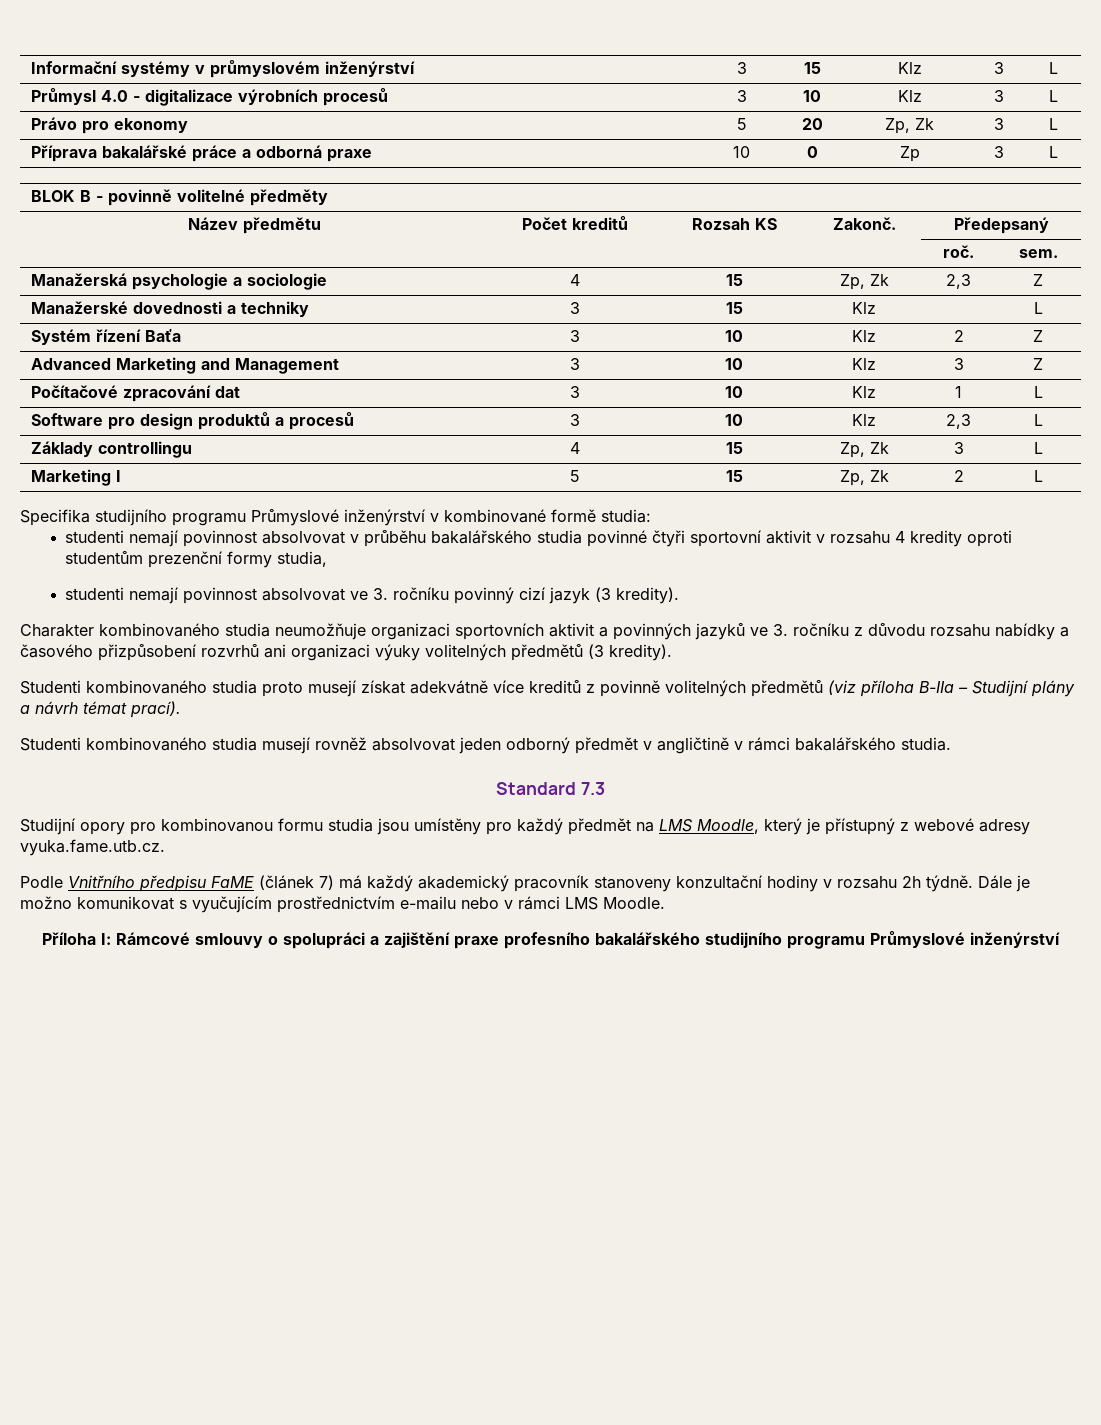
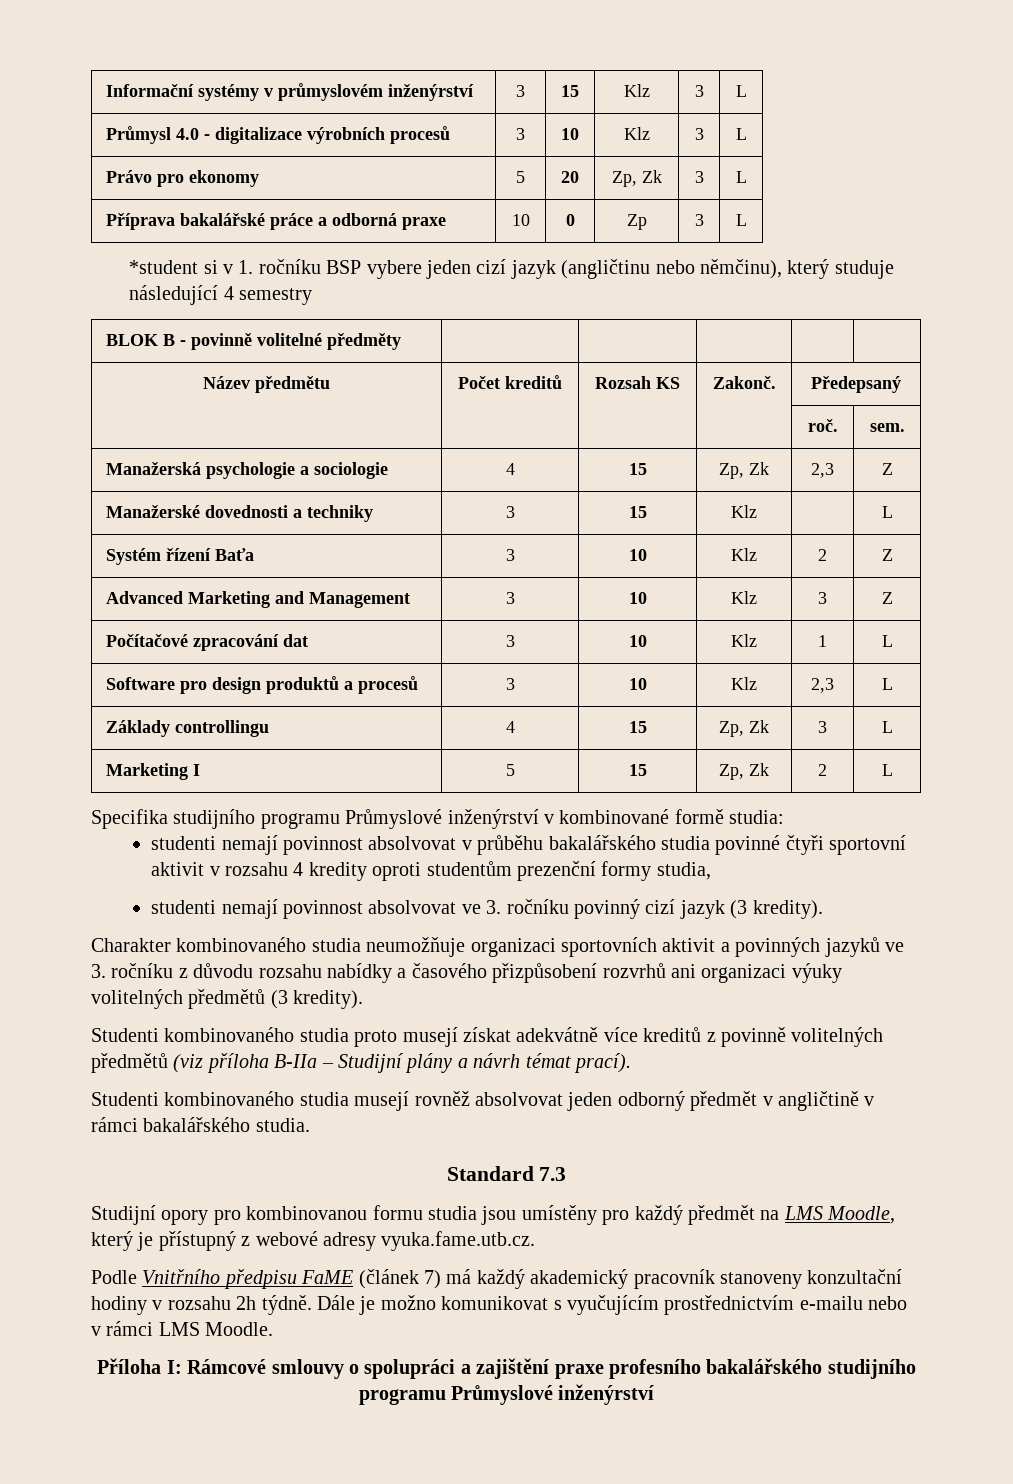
+ *student si v 1. ročníku BSP vybere jeden cizí jazyk (angličtinu nebo němčinu), který studuje následující 4 semestry

